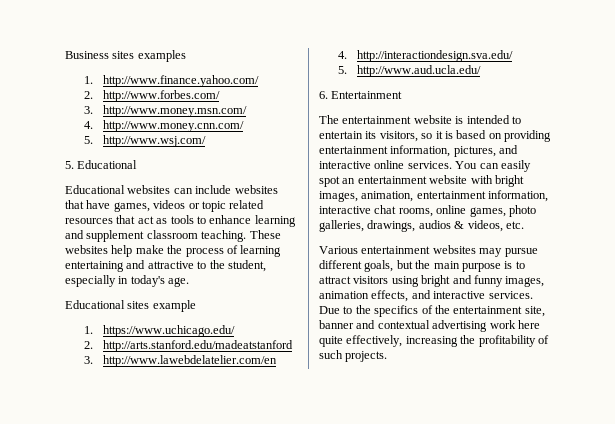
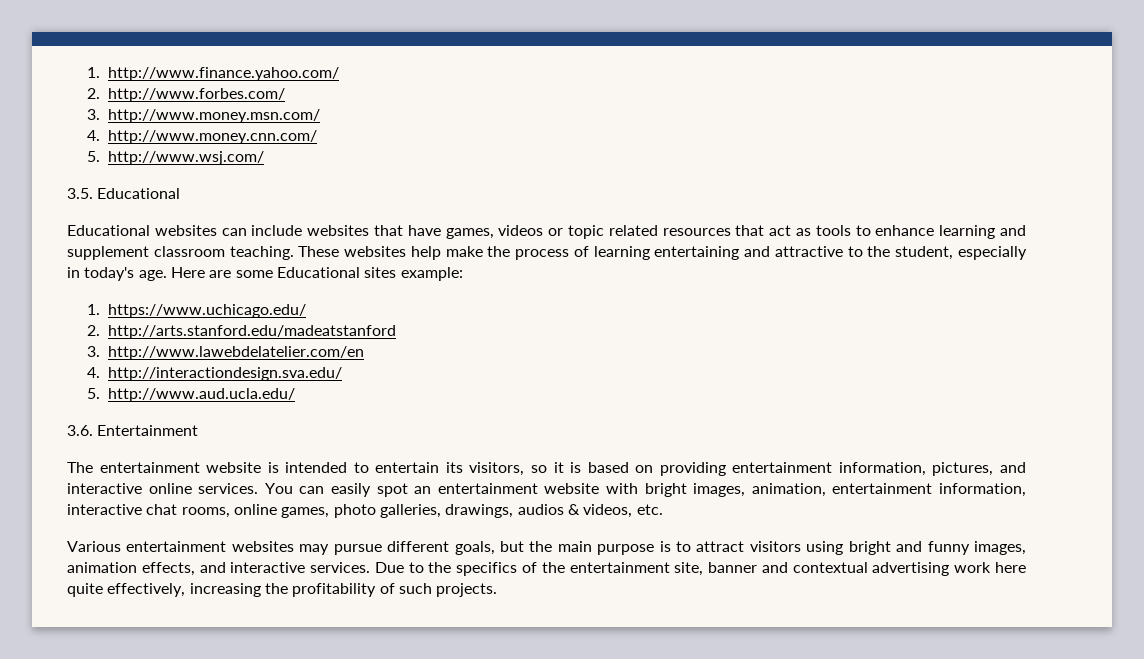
- Business sites examples
- 5. Educational
+ 3.5. Educational
- These websites help make the process of learning entertaining and attractive to the student, especially in today's age.
- Educational sites example
+ These websites help make the process of learning entertaining and attractive to the student, especially in today's age. Here are some Educational sites example:
- 6. Entertainment
+ 3.6. Entertainment

